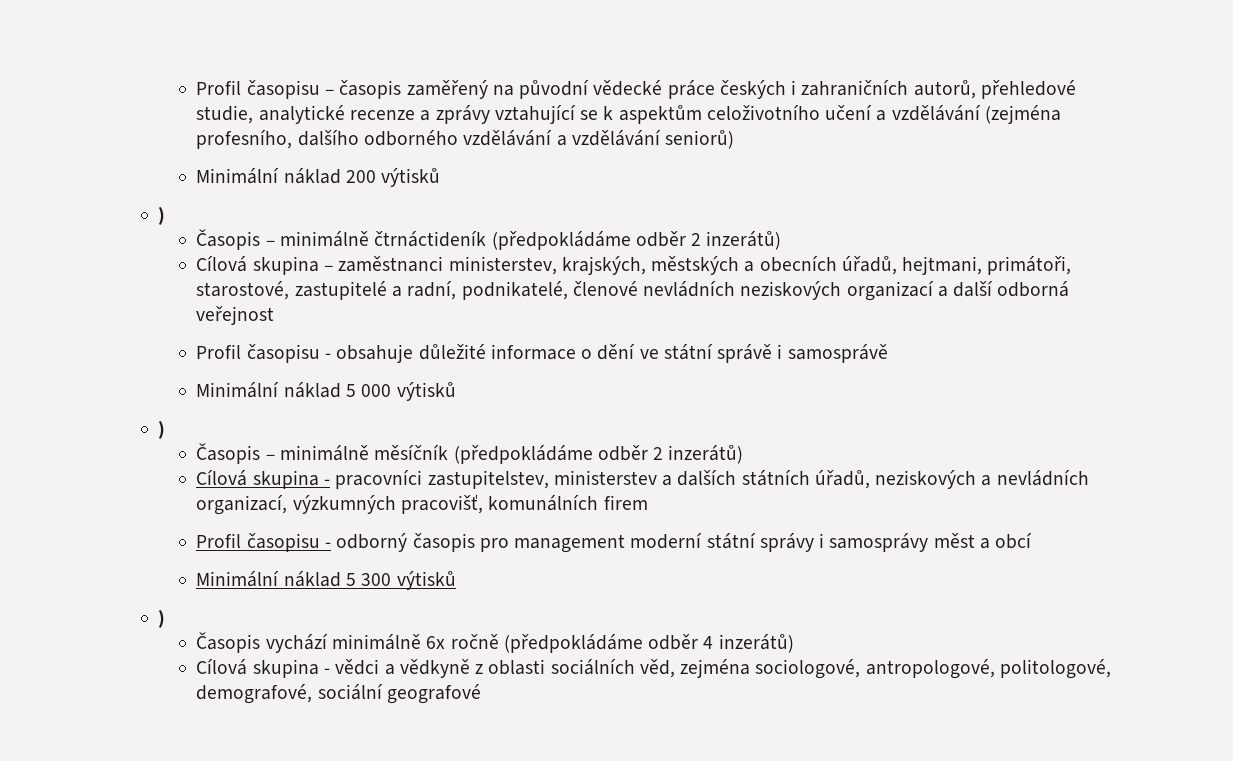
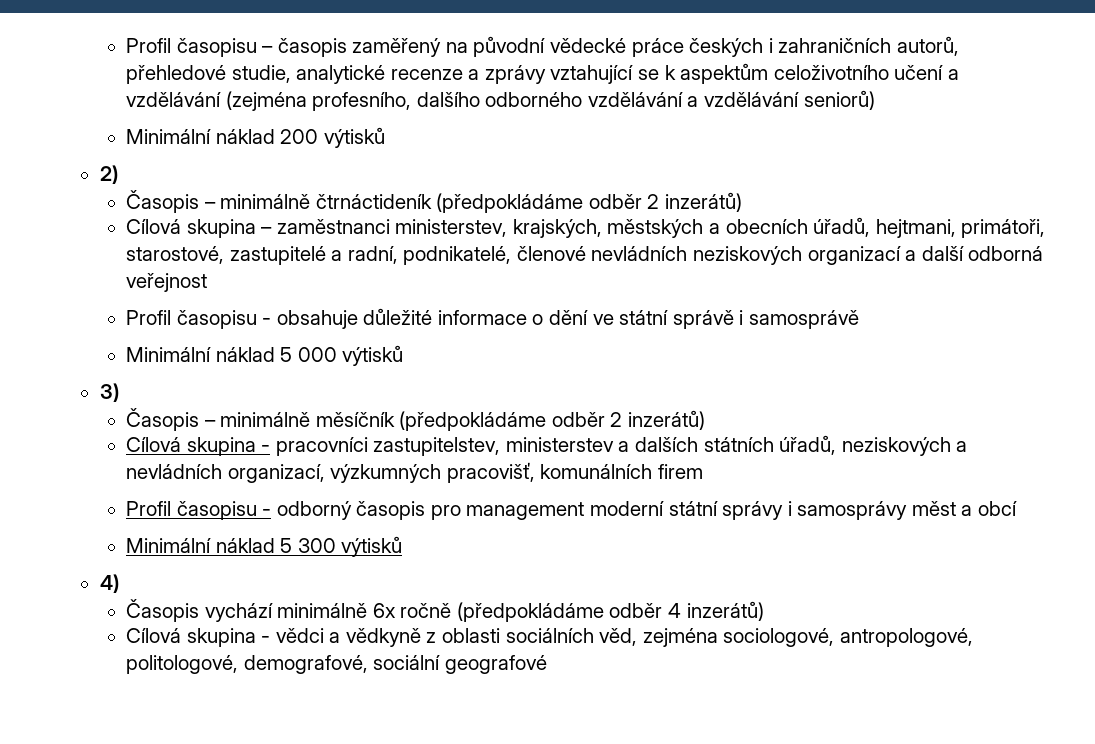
  Minimální náklad 200 výtisků
- )
+ 2)
  Minimální náklad 5 000 výtisků
- )
+ 3)
  Minimální náklad 5 300 výtisků
- )
+ 4)

